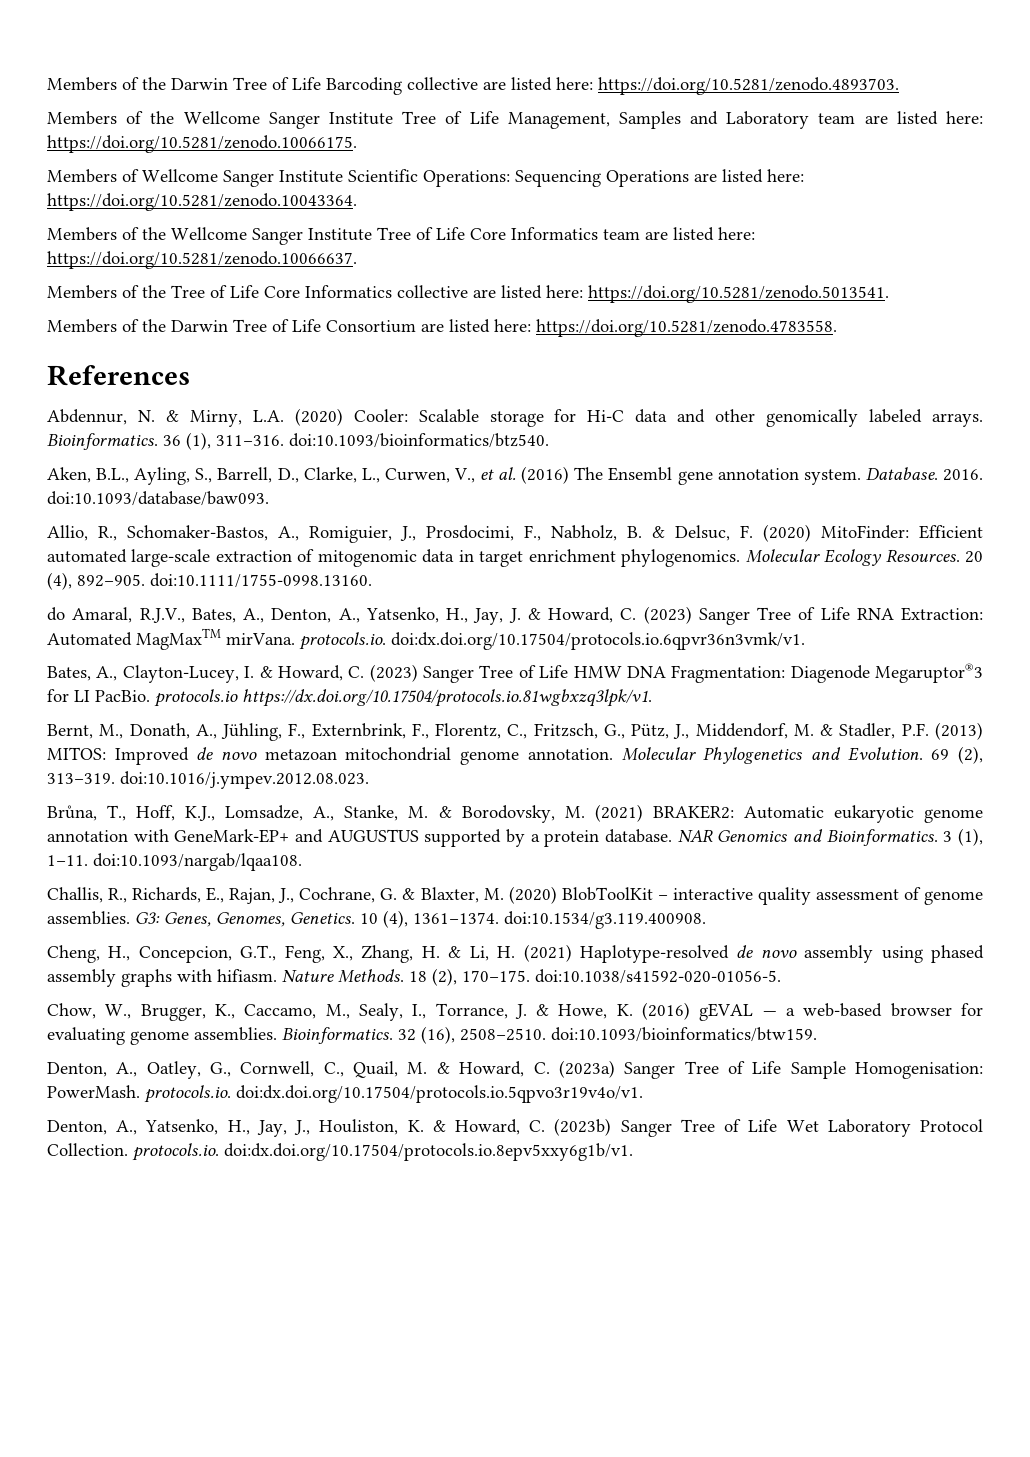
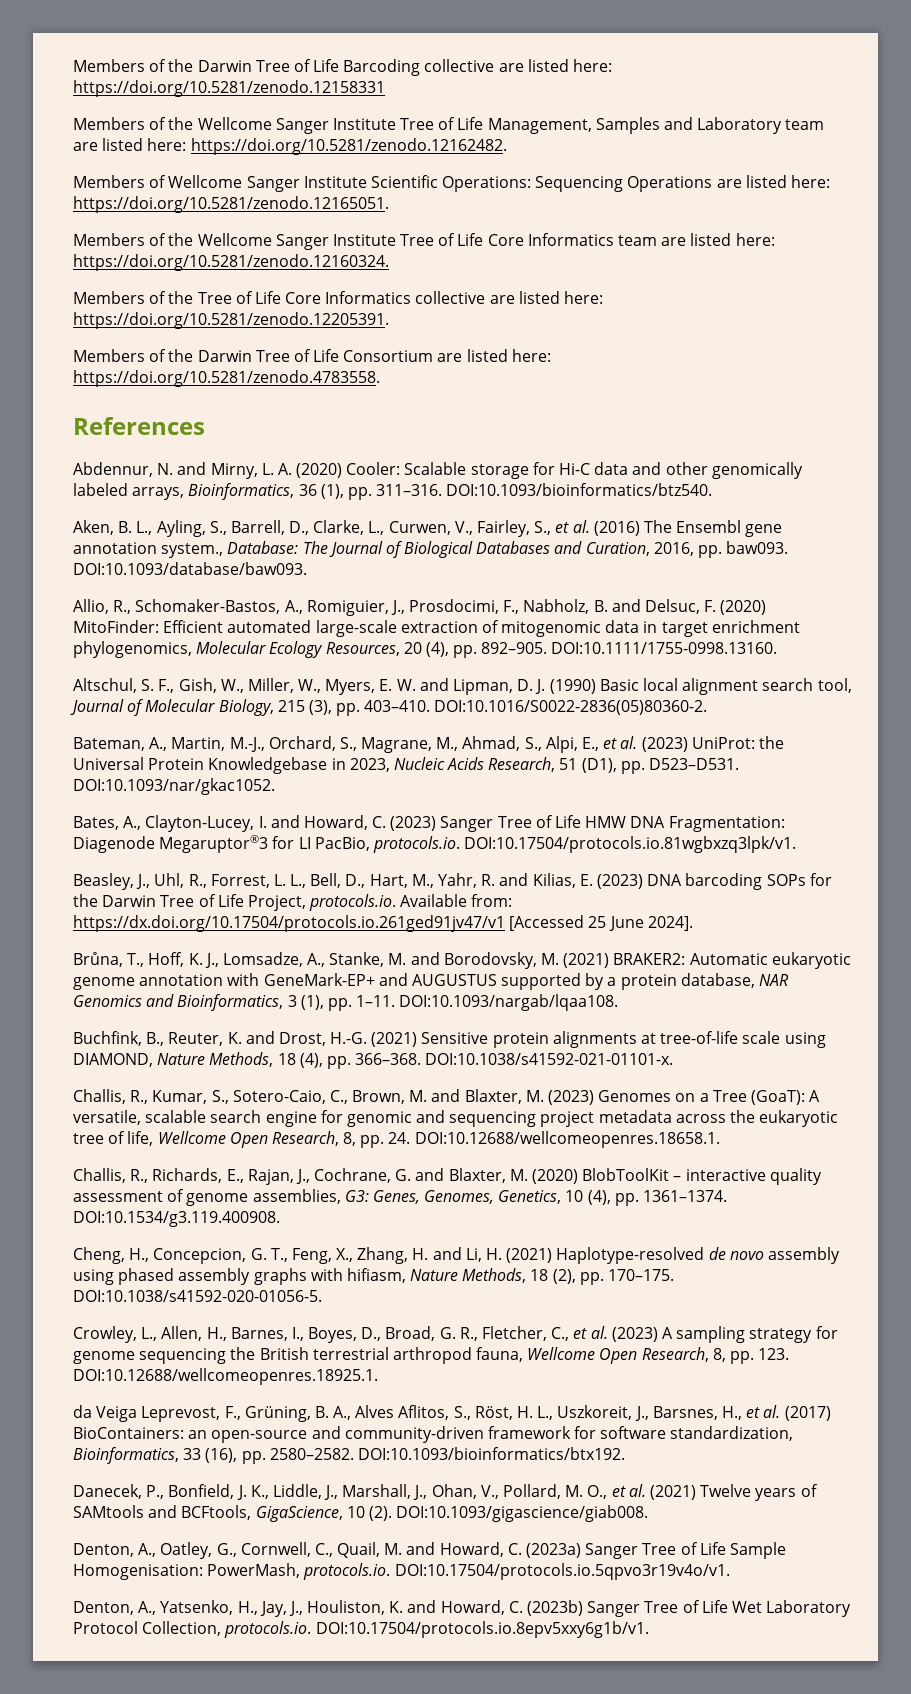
- Members of the Darwin Tree of Life Barcoding collective are listed here: https://doi.org/10.5281/zenodo.4893703.
+ Members of the Darwin Tree of Life Barcoding collective are listed here: https://doi.org/10.5281/zenodo.12158331
- Members of the Wellcome Sanger Institute Tree of Life Management, Samples and Laboratory team are listed here: https://doi.org/10.5281/zenodo.10066175.
+ Members of the Wellcome Sanger Institute Tree of Life Management, Samples and Laboratory team are listed here: https://doi.org/10.5281/zenodo.12162482.
- Members of Wellcome Sanger Institute Scientific Operations: Sequencing Operations are listed here: https://doi.org/10.5281/zenodo.10043364.
+ Members of Wellcome Sanger Institute Scientific Operations: Sequencing Operations are listed here: https://doi.org/10.5281/zenodo.12165051.
- Members of the Wellcome Sanger Institute Tree of Life Core Informatics team are listed here: https://doi.org/10.5281/zenodo.10066637.
+ Members of the Wellcome Sanger Institute Tree of Life Core Informatics team are listed here: https://doi.org/10.5281/zenodo.12160324.
- Members of the Tree of Life Core Informatics collective are listed here: https://doi.org/10.5281/zenodo.5013541.
+ Members of the Tree of Life Core Informatics collective are listed here: https://doi.org/10.5281/zenodo.12205391.
- Abdennur, N. & Mirny, L.A. (2020) Cooler: Scalable storage for Hi-C data and other genomically labeled arrays. Bioinformatics. 36 (1), 311–316. doi:10.1093/bioinformatics/btz540.
+ Abdennur, N. and Mirny, L. A. (2020) Cooler: Scalable storage for Hi-C data and other genomically labeled arrays, Bioinformatics, 36 (1), pp. 311–316. DOI:10.1093/bioinformatics/btz540.
- Aken, B.L., Ayling, S., Barrell, D., Clarke, L., Curwen, V., et al. (2016) The Ensembl gene annotation system. Database. 2016. doi:10.1093/database/baw093.
+ Aken, B. L., Ayling, S., Barrell, D., Clarke, L., Curwen, V., Fairley, S., et al. (2016) The Ensembl gene annotation system., Database: The Journal of Biological Databases and Curation, 2016, pp. baw093. DOI:10.1093/database/baw093.
- Allio, R., Schomaker‐Bastos, A., Romiguier, J., Prosdocimi, F., Nabholz, B. & Delsuc, F. (2020) MitoFinder: Efficient automated large‐scale extraction of mitogenomic data in target enrichment phylogenomics. Molecular Ecology Resources. 20 (4), 892–905. doi:10.1111/1755-0998.13160.
- do Amaral, R.J.V., Bates, A., Denton, A., Yatsenko, H., Jay, J. & Howard, C. (2023) Sanger Tree of Life RNA Extraction: Automated MagMaxTM mirVana. protocols.io. doi:dx.doi.org/10.17504/protocols.io.6qpvr36n3vmk/v1.
+ Allio, R., Schomaker‐Bastos, A., Romiguier, J., Prosdocimi, F., Nabholz, B. and Delsuc, F. (2020) MitoFinder: Efficient automated large‐scale extraction of mitogenomic data in target enrichment phylogenomics, Molecular Ecology Resources, 20 (4), pp. 892–905. DOI:10.1111/1755-0998.13160.
+ Altschul, S. F., Gish, W., Miller, W., Myers, E. W. and Lipman, D. J. (1990) Basic local alignment search tool, Journal of Molecular Biology, 215 (3), pp. 403–410. DOI:10.1016/S0022-2836(05)80360-2.
+ Bateman, A., Martin, M.-J., Orchard, S., Magrane, M., Ahmad, S., Alpi, E., et al. (2023) UniProt: the Universal Protein Knowledgebase in 2023, Nucleic Acids Research, 51 (D1), pp. D523–D531. DOI:10.1093/nar/gkac1052.
- Bates, A., Clayton-Lucey, I. & Howard, C. (2023) Sanger Tree of Life HMW DNA Fragmentation: Diagenode Megaruptor®3 for LI PacBio. protocols.io https://dx.doi.org/10.17504/protocols.io.81wgbxzq3lpk/v1.
- Bernt, M., Donath, A., Jühling, F., Externbrink, F., Florentz, C., Fritzsch, G., Pütz, J., Middendorf, M. & Stadler, P.F. (2013) MITOS: Improved de novo metazoan mitochondrial genome annotation. Molecular Phylogenetics and Evolution. 69 (2), 313–319. doi:10.1016/j.ympev.2012.08.023.
+ Bates, A., Clayton-Lucey, I. and Howard, C. (2023) Sanger Tree of Life HMW DNA Fragmentation: Diagenode Megaruptor®3 for LI PacBio, protocols.io. DOI:10.17504/protocols.io.81wgbxzq3lpk/v1.
+ Beasley, J., Uhl, R., Forrest, L. L., Bell, D., Hart, M., Yahr, R. and Kilias, E. (2023) DNA barcoding SOPs for the Darwin Tree of Life Project, protocols.io. Available from: https://dx.doi.org/10.17504/protocols.io.261ged91jv47/v1 [Accessed 25 June 2024].
- Brůna, T., Hoff, K.J., Lomsadze, A., Stanke, M. & Borodovsky, M. (2021) BRAKER2: Automatic eukaryotic genome annotation with GeneMark-EP+ and AUGUSTUS supported by a protein database. NAR Genomics and Bioinformatics. 3 (1), 1–11. doi:10.1093/nargab/lqaa108.
+ Brůna, T., Hoff, K. J., Lomsadze, A., Stanke, M. and Borodovsky, M. (2021) BRAKER2: Automatic eukaryotic genome annotation with GeneMark-EP+ and AUGUSTUS supported by a protein database, NAR Genomics and Bioinformatics, 3 (1), pp. 1–11. DOI:10.1093/nargab/lqaa108.
+ Buchfink, B., Reuter, K. and Drost, H.-G. (2021) Sensitive protein alignments at tree-of-life scale using DIAMOND, Nature Methods, 18 (4), pp. 366–368. DOI:10.1038/s41592-021-01101-x.
+ Challis, R., Kumar, S., Sotero-Caio, C., Brown, M. and Blaxter, M. (2023) Genomes on a Tree (GoaT): A versatile, scalable search engine for genomic and sequencing project metadata across the eukaryotic tree of life, Wellcome Open Research, 8, pp. 24. DOI:10.12688/wellcomeopenres.18658.1.
- Challis, R., Richards, E., Rajan, J., Cochrane, G. & Blaxter, M. (2020) BlobToolKit – interactive quality assessment of genome assemblies. G3: Genes, Genomes, Genetics. 10 (4), 1361–1374. doi:10.1534/g3.119.400908.
+ Challis, R., Richards, E., Rajan, J., Cochrane, G. and Blaxter, M. (2020) BlobToolKit – interactive quality assessment of genome assemblies, G3: Genes, Genomes, Genetics, 10 (4), pp. 1361–1374. DOI:10.1534/g3.119.400908.
- Cheng, H., Concepcion, G.T., Feng, X., Zhang, H. & Li, H. (2021) Haplotype-resolved de novo assembly using phased assembly graphs with hifiasm. Nature Methods. 18 (2), 170–175. doi:10.1038/s41592-020-01056-5.
- Chow, W., Brugger, K., Caccamo, M., Sealy, I., Torrance, J. & Howe, K. (2016) gEVAL — a web-based browser for evaluating genome assemblies. Bioinformatics. 32 (16), 2508–2510. doi:10.1093/bioinformatics/btw159.
+ Cheng, H., Concepcion, G. T., Feng, X., Zhang, H. and Li, H. (2021) Haplotype-resolved de novo assembly using phased assembly graphs with hifiasm, Nature Methods, 18 (2), pp. 170–175. DOI:10.1038/s41592-020-01056-5.
+ Crowley, L., Allen, H., Barnes, I., Boyes, D., Broad, G. R., Fletcher, C., et al. (2023) A sampling strategy for genome sequencing the British terrestrial arthropod fauna, Wellcome Open Research, 8, pp. 123. DOI:10.12688/wellcomeopenres.18925.1.
+ da Veiga Leprevost, F., Grüning, B. A., Alves Aflitos, S., Röst, H. L., Uszkoreit, J., Barsnes, H., et al. (2017) BioContainers: an open-source and community-driven framework for software standardization, Bioinformatics, 33 (16), pp. 2580–2582. DOI:10.1093/bioinformatics/btx192.
+ Danecek, P., Bonfield, J. K., Liddle, J., Marshall, J., Ohan, V., Pollard, M. O., et al. (2021) Twelve years of SAMtools and BCFtools, GigaScience, 10 (2). DOI:10.1093/gigascience/giab008.
- Denton, A., Oatley, G., Cornwell, C., Quail, M. & Howard, C. (2023a) Sanger Tree of Life Sample Homogenisation: PowerMash. protocols.io. doi:dx.doi.org/10.17504/protocols.io.5qpvo3r19v4o/v1.
+ Denton, A., Oatley, G., Cornwell, C., Quail, M. and Howard, C. (2023a) Sanger Tree of Life Sample Homogenisation: PowerMash, protocols.io. DOI:10.17504/protocols.io.5qpvo3r19v4o/v1.
- Denton, A., Yatsenko, H., Jay, J., Houliston, K. & Howard, C. (2023b) Sanger Tree of Life Wet Laboratory Protocol Collection. protocols.io. doi:dx.doi.org/10.17504/protocols.io.8epv5xxy6g1b/v1.
+ Denton, A., Yatsenko, H., Jay, J., Houliston, K. and Howard, C. (2023b) Sanger Tree of Life Wet Laboratory Protocol Collection, protocols.io. DOI:10.17504/protocols.io.8epv5xxy6g1b/v1.

